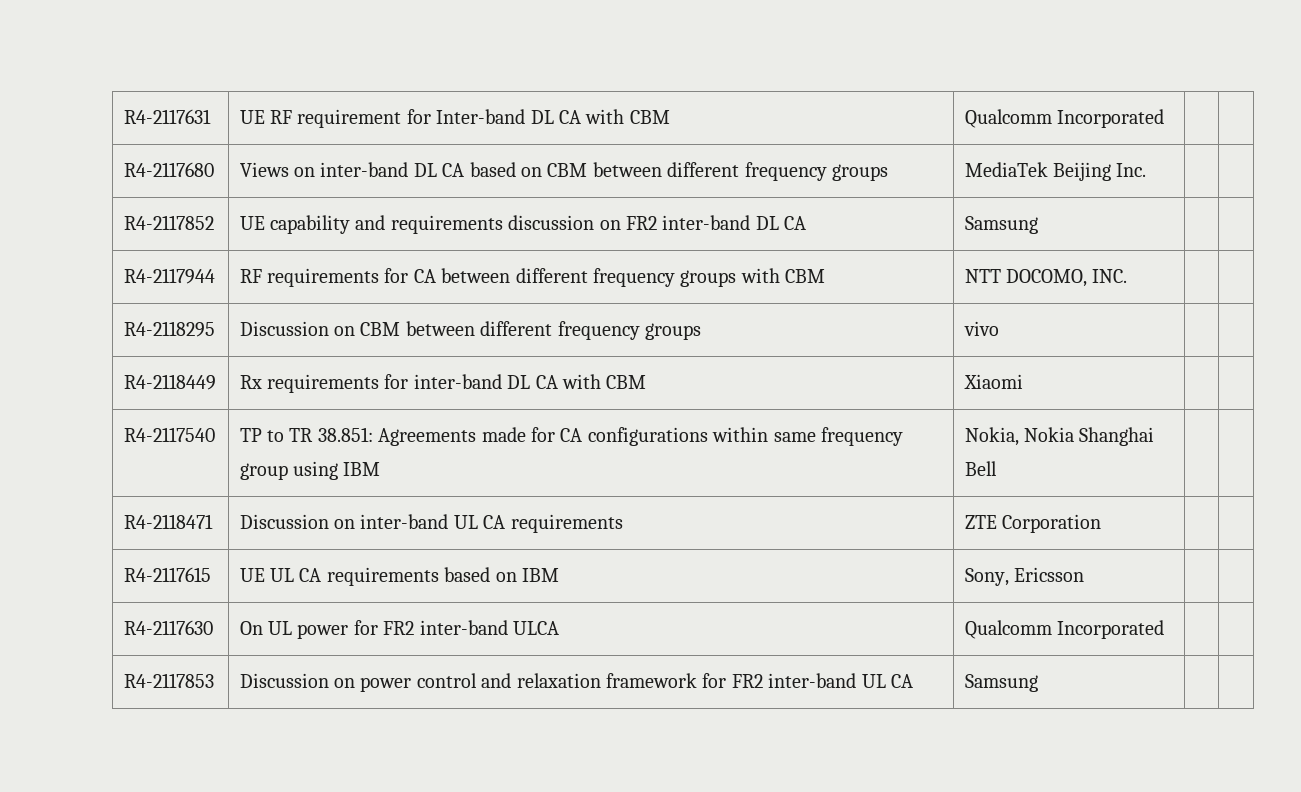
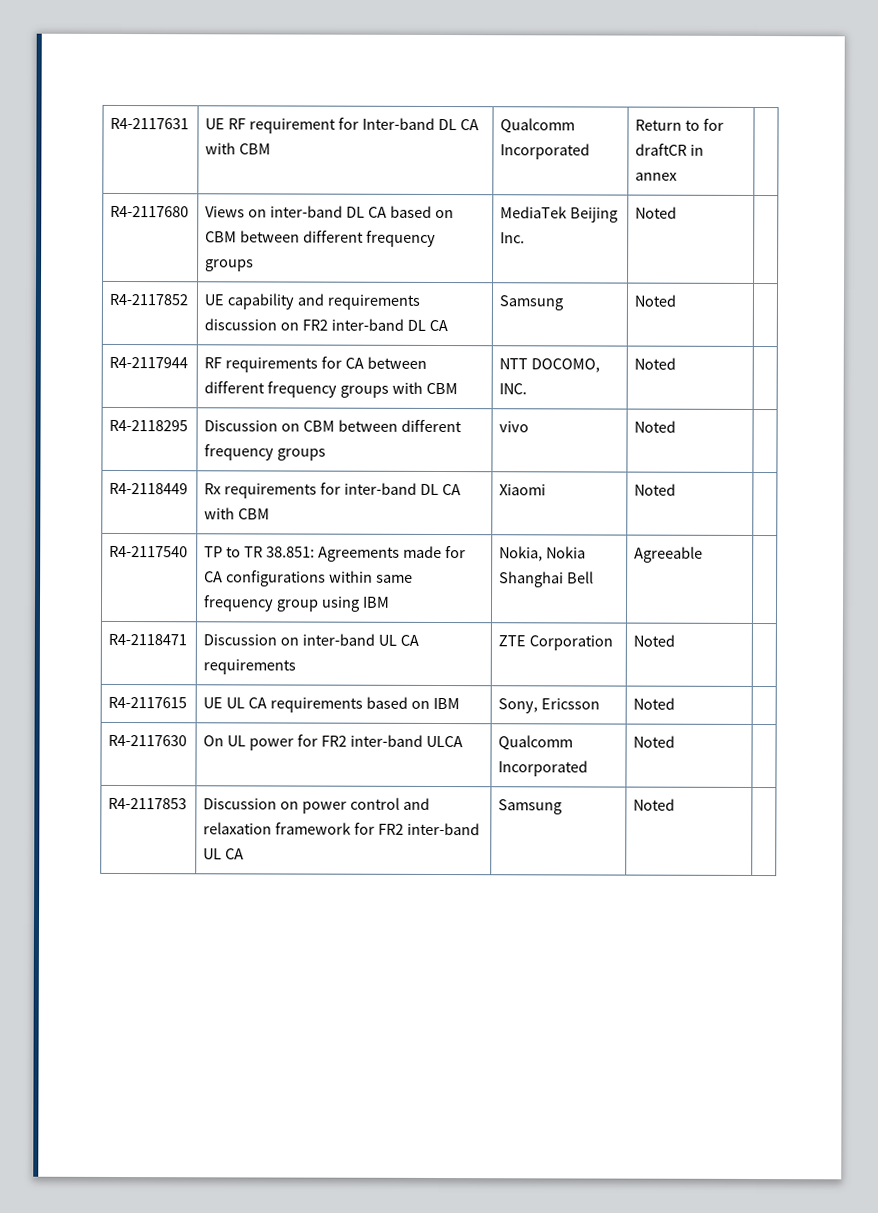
- R4-2117631 | UE RF requirement for Inter-band DL CA with CBM | Qualcomm Incorporated | |
+ R4-2117631 | UE RF requirement for Inter-band DL CA with CBM | Qualcomm Incorporated | Return to for draftCR in annex |
- R4-2117680 | Views on inter-band DL CA based on CBM between different frequency groups | MediaTek Beijing Inc. | |
+ R4-2117680 | Views on inter-band DL CA based on CBM between different frequency groups | MediaTek Beijing Inc. | Noted |
- R4-2117852 | UE capability and requirements discussion on FR2 inter-band DL CA | Samsung | |
+ R4-2117852 | UE capability and requirements discussion on FR2 inter-band DL CA | Samsung | Noted |
- R4-2117944 | RF requirements for CA between different frequency groups with CBM | NTT DOCOMO, INC. | |
+ R4-2117944 | RF requirements for CA between different frequency groups with CBM | NTT DOCOMO, INC. | Noted |
- R4-2118295 | Discussion on CBM between different frequency groups | vivo | |
+ R4-2118295 | Discussion on CBM between different frequency groups | vivo | Noted |
- R4-2118449 | Rx requirements for inter-band DL CA with CBM | Xiaomi | |
+ R4-2118449 | Rx requirements for inter-band DL CA with CBM | Xiaomi | Noted |
- R4-2117540 | TP to TR 38.851: Agreements made for CA configurations within same frequency group using IBM | Nokia, Nokia Shanghai Bell | |
+ R4-2117540 | TP to TR 38.851: Agreements made for CA configurations within same frequency group using IBM | Nokia, Nokia Shanghai Bell | Agreeable |
- R4-2118471 | Discussion on inter-band UL CA requirements | ZTE Corporation | |
+ R4-2118471 | Discussion on inter-band UL CA requirements | ZTE Corporation | Noted |
- R4-2117615 | UE UL CA requirements based on IBM | Sony, Ericsson | |
+ R4-2117615 | UE UL CA requirements based on IBM | Sony, Ericsson | Noted |
- R4-2117630 | On UL power for FR2 inter-band ULCA | Qualcomm Incorporated | |
+ R4-2117630 | On UL power for FR2 inter-band ULCA | Qualcomm Incorporated | Noted |
- R4-2117853 | Discussion on power control and relaxation framework for FR2 inter-band UL CA | Samsung | |
+ R4-2117853 | Discussion on power control and relaxation framework for FR2 inter-band UL CA | Samsung | Noted |

